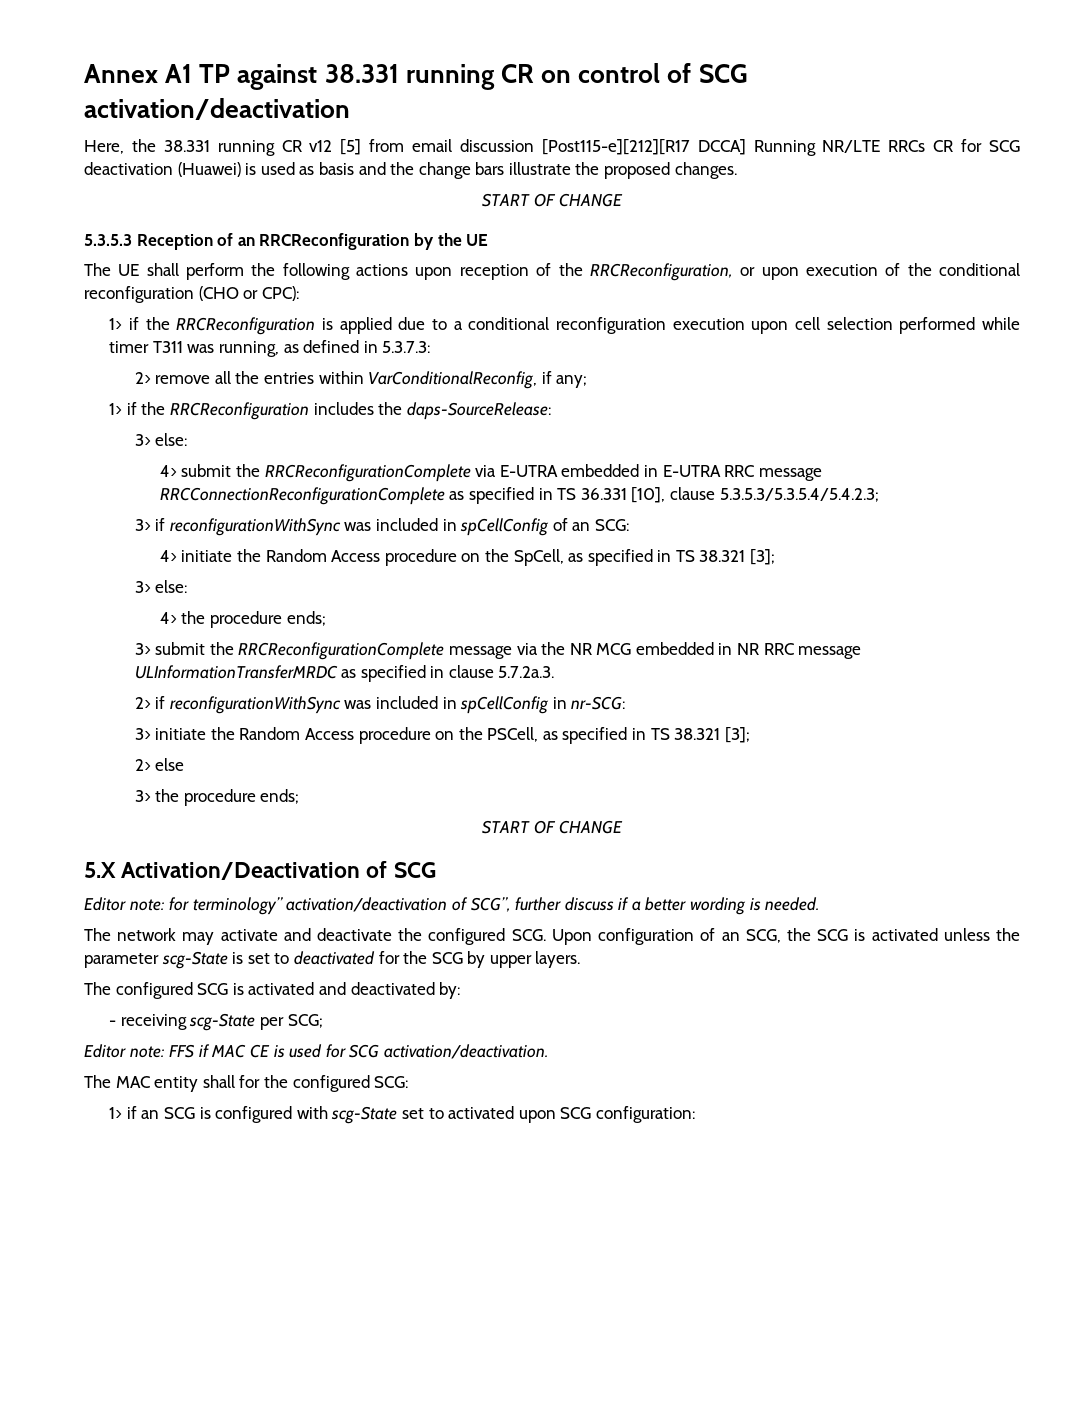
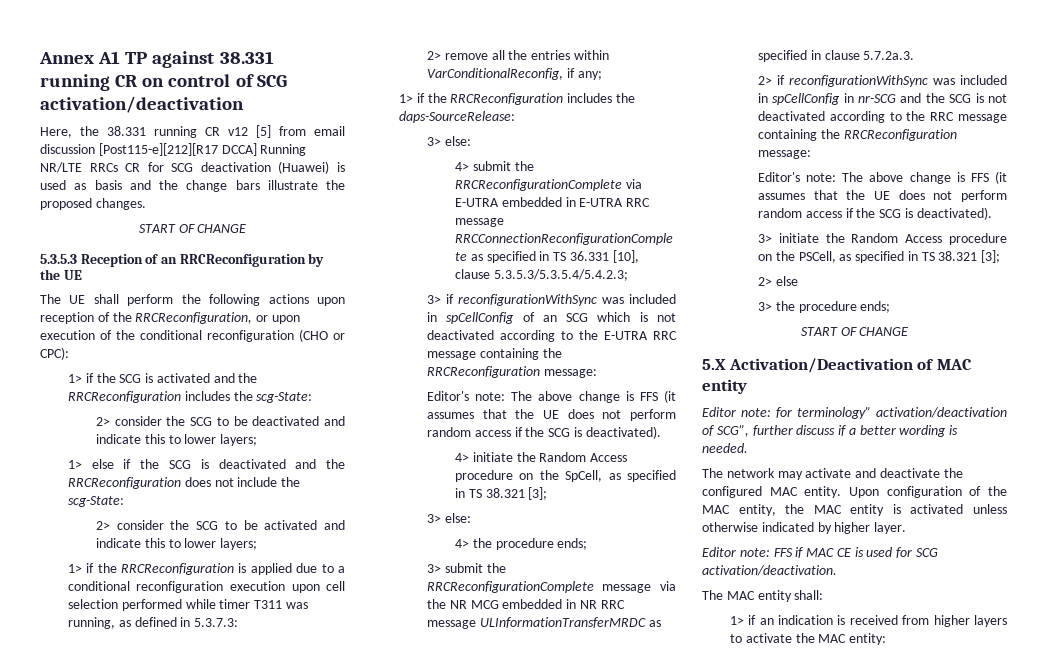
+ 1> if the SCG is activated and the RRCReconfiguration includes the scg-State:
+ 2> consider the SCG to be deactivated and indicate this to lower layers;
+ 1> else if the SCG is deactivated and the RRCReconfiguration does not include the scg-State:
+ 2> consider the SCG to be activated and indicate this to lower layers;
- 3> if reconfigurationWithSync was included in spCellConfig of an SCG:
+ 3> if reconfigurationWithSync was included in spCellConfig of an SCG which is not deactivated according to the E-UTRA RRC message containing the RRCReconfiguration message:
+ Editor's note: The above change is FFS (it assumes that the UE does not perform random access if the SCG is deactivated).
- 2> if reconfigurationWithSync was included in spCellConfig in nr-SCG:
+ 2> if reconfigurationWithSync was included in spCellConfig in nr-SCG and the SCG is not deactivated according to the RRC message containing the RRCReconfiguration message:
+ Editor's note: The above change is FFS (it assumes that the UE does not perform random access if the SCG is deactivated).
- 5.X Activation/Deactivation of SCG
+ 5.X Activation/Deactivation of MAC entity
- The network may activate and deactivate the configured SCG. Upon configuration of an SCG, the SCG is activated unless the parameter scg-State is set to deactivated for the SCG by upper layers.
- The configured SCG is activated and deactivated by:
- - receiving scg-State per SCG;
+ The network may activate and deactivate the configured MAC entity. Upon configuration of the MAC entity, the MAC entity is activated unless otherwise indicated by higher layer.
- The MAC entity shall for the configured SCG:
- 1> if an SCG is configured with scg-State set to activated upon SCG configuration:
+ The MAC entity shall:
+ 1> if an indication is received from higher layers to activate the MAC entity:

